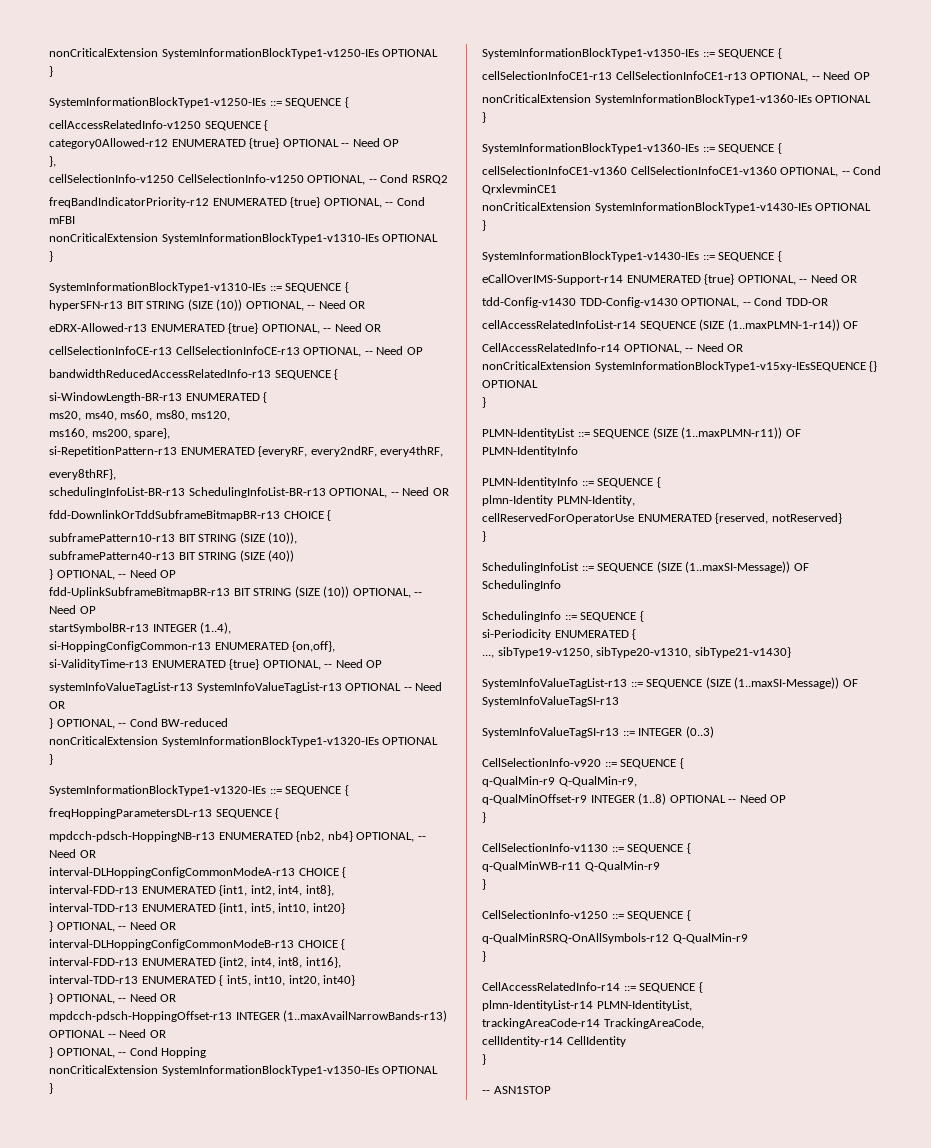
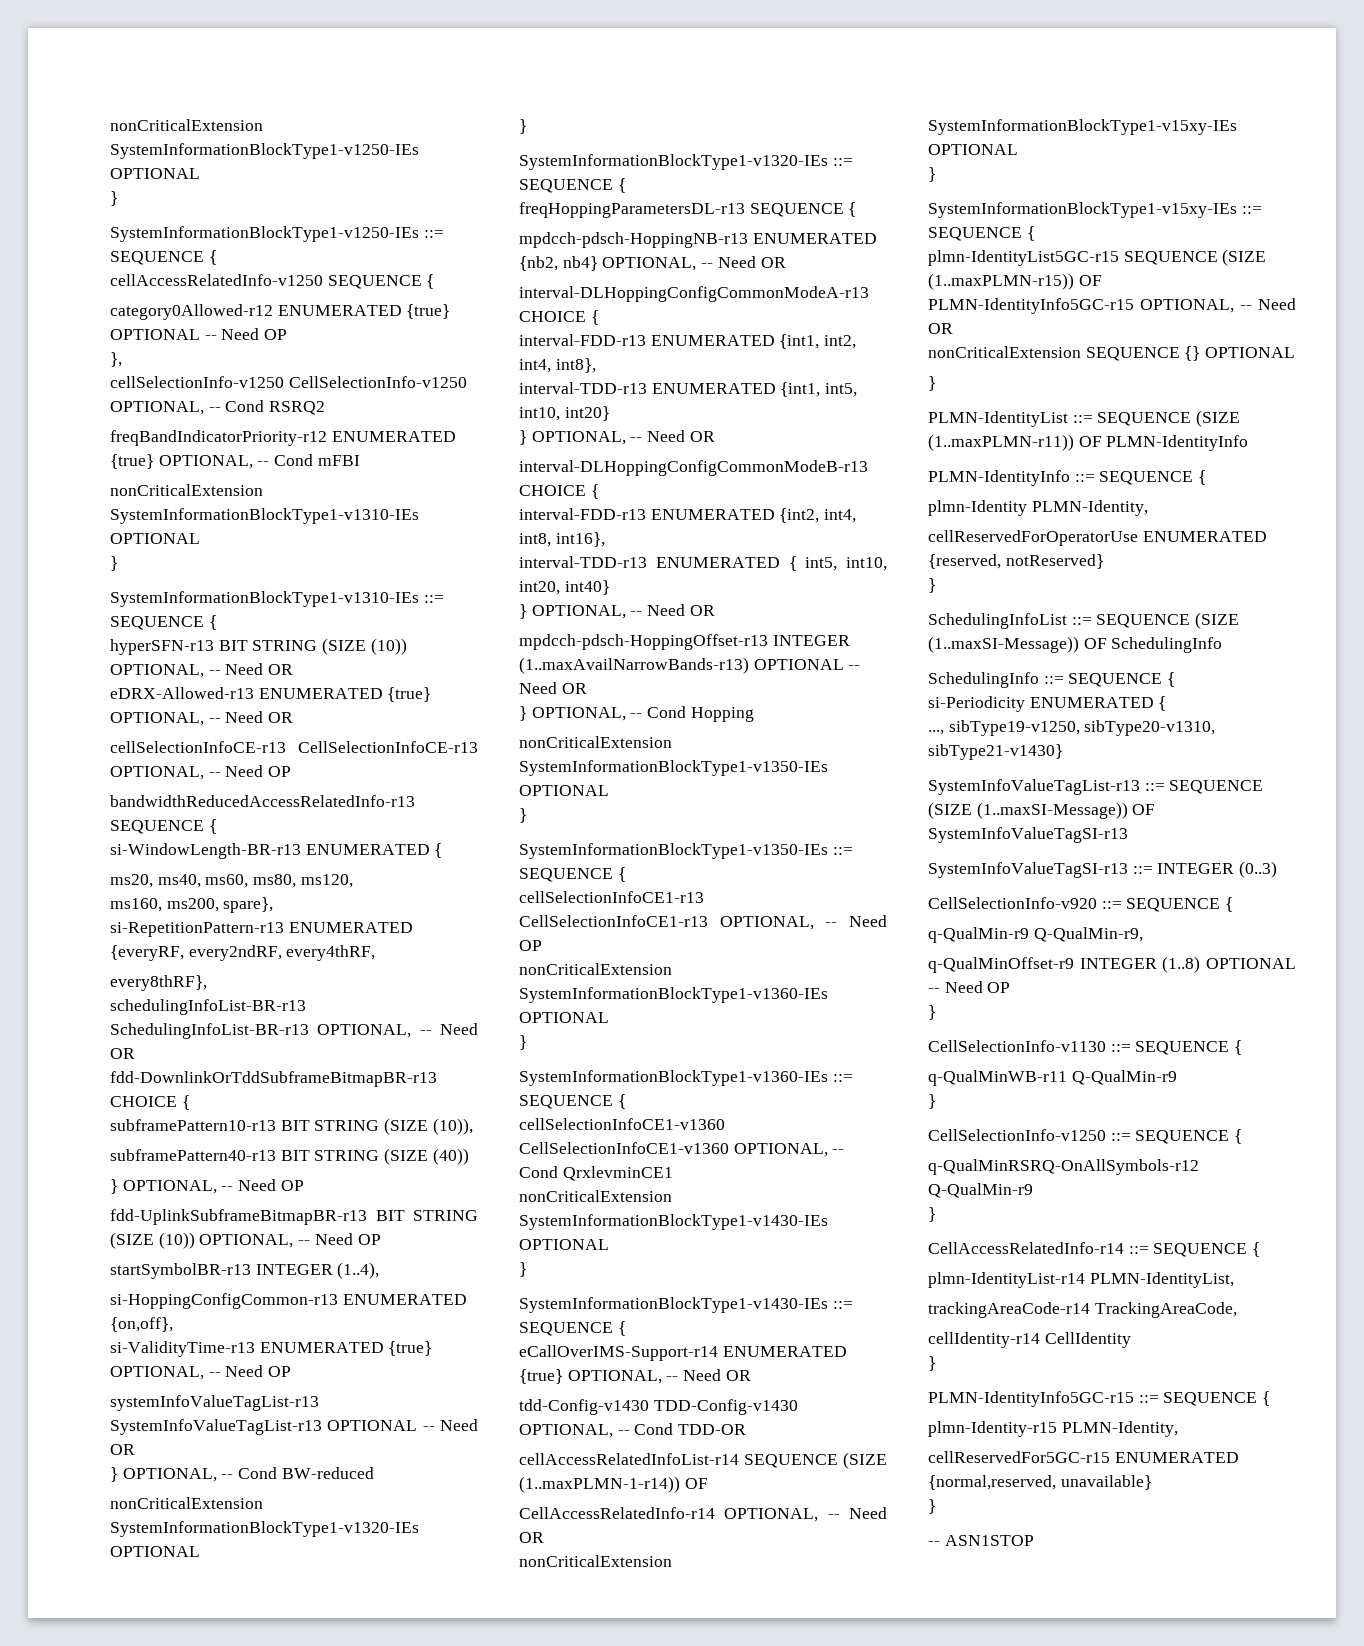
- nonCriticalExtension SystemInformationBlockType1-v15xy-IEsSEQUENCE {} OPTIONAL
+ nonCriticalExtension SystemInformationBlockType1-v15xy-IEs OPTIONAL
+ }
+ SystemInformationBlockType1-v15xy-IEs ::= SEQUENCE {
+ plmn-IdentityList5GC-r15 SEQUENCE (SIZE (1..maxPLMN-r15)) OF PLMN-IdentityInfo5GC-r15 OPTIONAL, -- Need OR
+ nonCriticalExtension SEQUENCE {} OPTIONAL
+ PLMN-IdentityInfo5GC-r15 ::= SEQUENCE {
+ plmn-Identity-r15 PLMN-Identity,
+ cellReservedFor5GC-r15 ENUMERATED {normal,reserved, unavailable}
+ }

